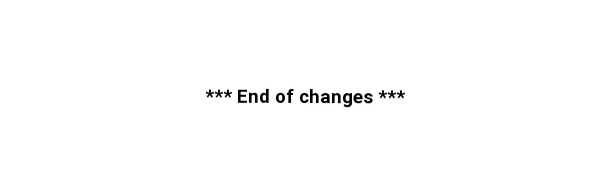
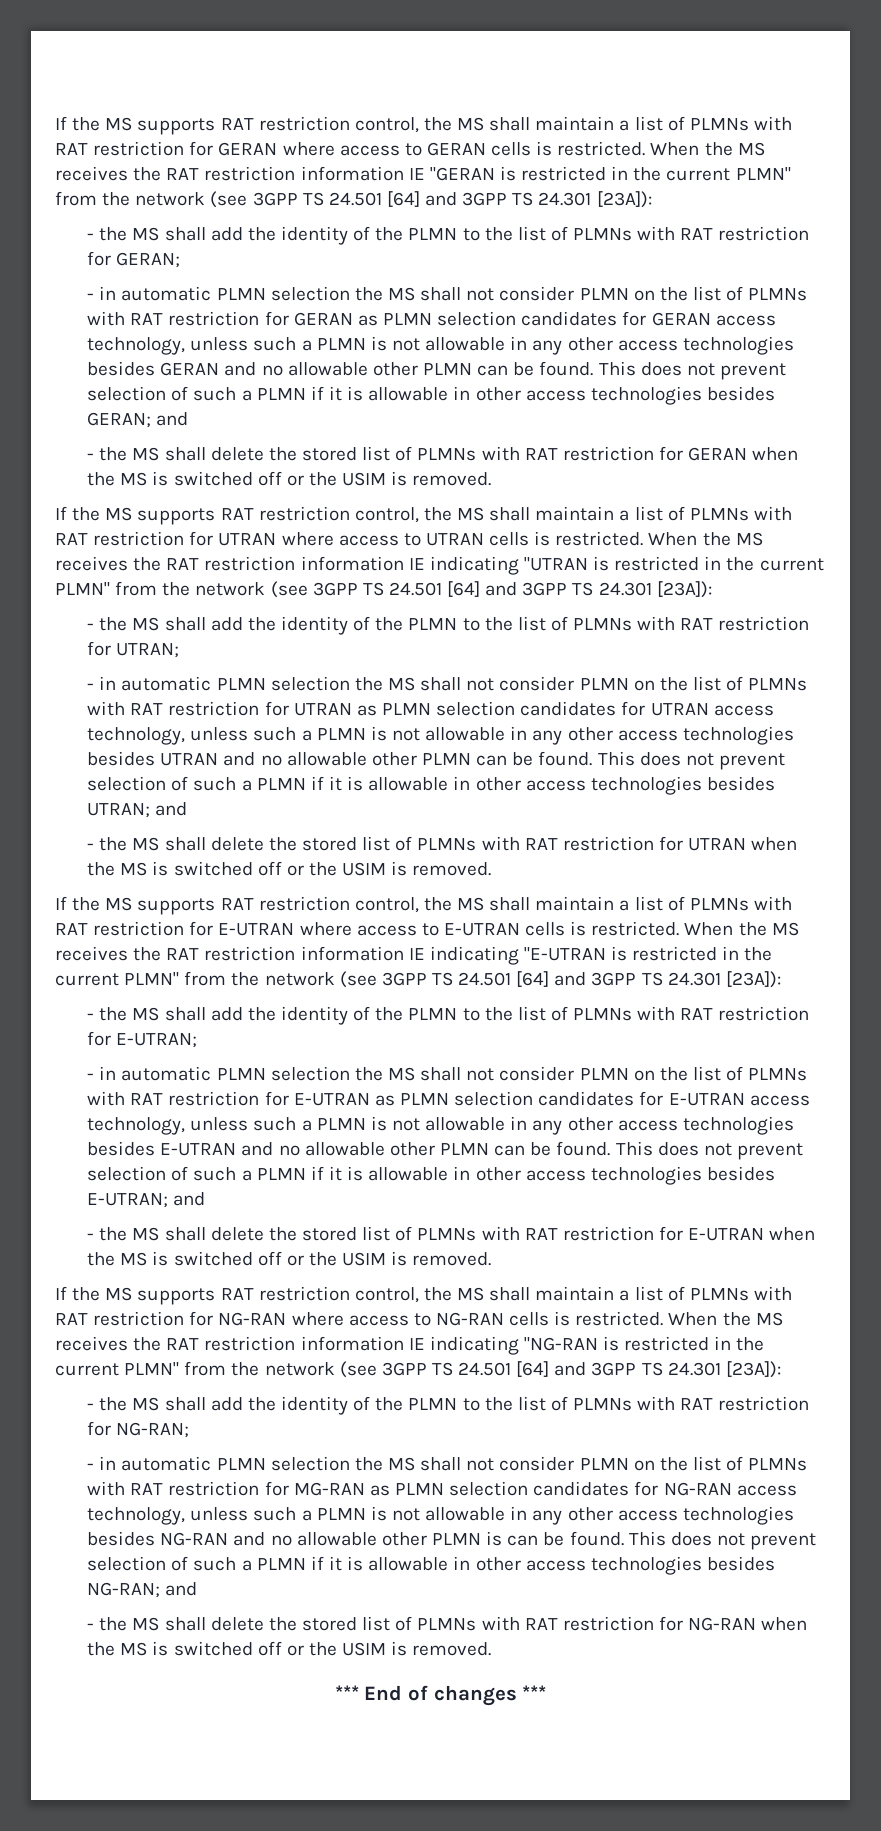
+ If the MS supports RAT restriction control, the MS shall maintain a list of PLMNs with RAT restriction for GERAN where access to GERAN cells is restricted. When the MS receives the RAT restriction information IE "GERAN is restricted in the current PLMN" from the network (see 3GPP TS 24.501 [64] and 3GPP TS 24.301 [23A]):
+ - the MS shall add the identity of the PLMN to the list of PLMNs with RAT restriction for GERAN;
+ - in automatic PLMN selection the MS shall not consider PLMN on the list of PLMNs with RAT restriction for GERAN as PLMN selection candidates for GERAN access technology, unless such a PLMN is not allowable in any other access technologies besides GERAN and no allowable other PLMN can be found. This does not prevent selection of such a PLMN if it is allowable in other access technologies besides GERAN; and
+ - the MS shall delete the stored list of PLMNs with RAT restriction for GERAN when the MS is switched off or the USIM is removed.
+ If the MS supports RAT restriction control, the MS shall maintain a list of PLMNs with RAT restriction for UTRAN where access to UTRAN cells is restricted. When the MS receives the RAT restriction information IE indicating "UTRAN is restricted in the current PLMN" from the network (see 3GPP TS 24.501 [64] and 3GPP TS 24.301 [23A]):
+ - the MS shall add the identity of the PLMN to the list of PLMNs with RAT restriction for UTRAN;
+ - in automatic PLMN selection the MS shall not consider PLMN on the list of PLMNs with RAT restriction for UTRAN as PLMN selection candidates for UTRAN access technology, unless such a PLMN is not allowable in any other access technologies besides UTRAN and no allowable other PLMN can be found. This does not prevent selection of such a PLMN if it is allowable in other access technologies besides UTRAN; and
+ - the MS shall delete the stored list of PLMNs with RAT restriction for UTRAN when the MS is switched off or the USIM is removed.
+ If the MS supports RAT restriction control, the MS shall maintain a list of PLMNs with RAT restriction for E-UTRAN where access to E-UTRAN cells is restricted. When the MS receives the RAT restriction information IE indicating "E-UTRAN is restricted in the current PLMN" from the network (see 3GPP TS 24.501 [64] and 3GPP TS 24.301 [23A]):
+ - the MS shall add the identity of the PLMN to the list of PLMNs with RAT restriction for E-UTRAN;
+ - in automatic PLMN selection the MS shall not consider PLMN on the list of PLMNs with RAT restriction for E-UTRAN as PLMN selection candidates for E-UTRAN access technology, unless such a PLMN is not allowable in any other access technologies besides E-UTRAN and no allowable other PLMN can be found. This does not prevent selection of such a PLMN if it is allowable in other access technologies besides E-UTRAN; and
+ - the MS shall delete the stored list of PLMNs with RAT restriction for E-UTRAN when the MS is switched off or the USIM is removed.
+ If the MS supports RAT restriction control, the MS shall maintain a list of PLMNs with RAT restriction for NG-RAN where access to NG-RAN cells is restricted. When the MS receives the RAT restriction information IE indicating "NG-RAN is restricted in the current PLMN" from the network (see 3GPP TS 24.501 [64] and 3GPP TS 24.301 [23A]):
+ - the MS shall add the identity of the PLMN to the list of PLMNs with RAT restriction for NG-RAN;
+ - in automatic PLMN selection the MS shall not consider PLMN on the list of PLMNs with RAT restriction for MG-RAN as PLMN selection candidates for NG-RAN access technology, unless such a PLMN is not allowable in any other access technologies besides NG-RAN and no allowable other PLMN is can be found. This does not prevent selection of such a PLMN if it is allowable in other access technologies besides NG-RAN; and
+ - the MS shall delete the stored list of PLMNs with RAT restriction for NG-RAN when the MS is switched off or the USIM is removed.

